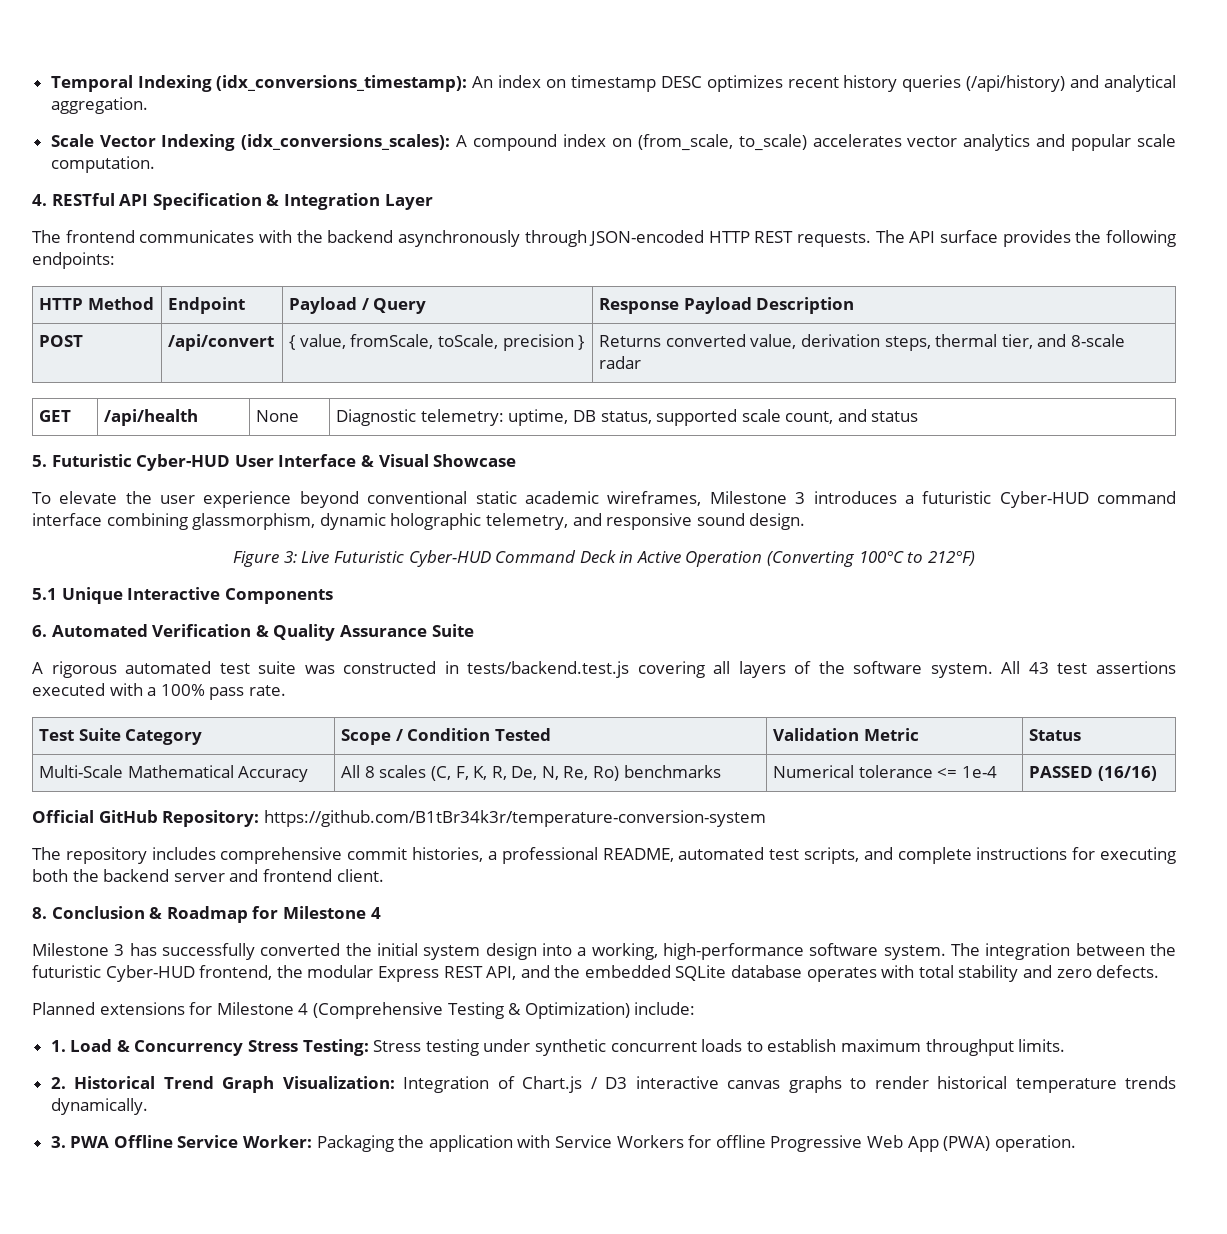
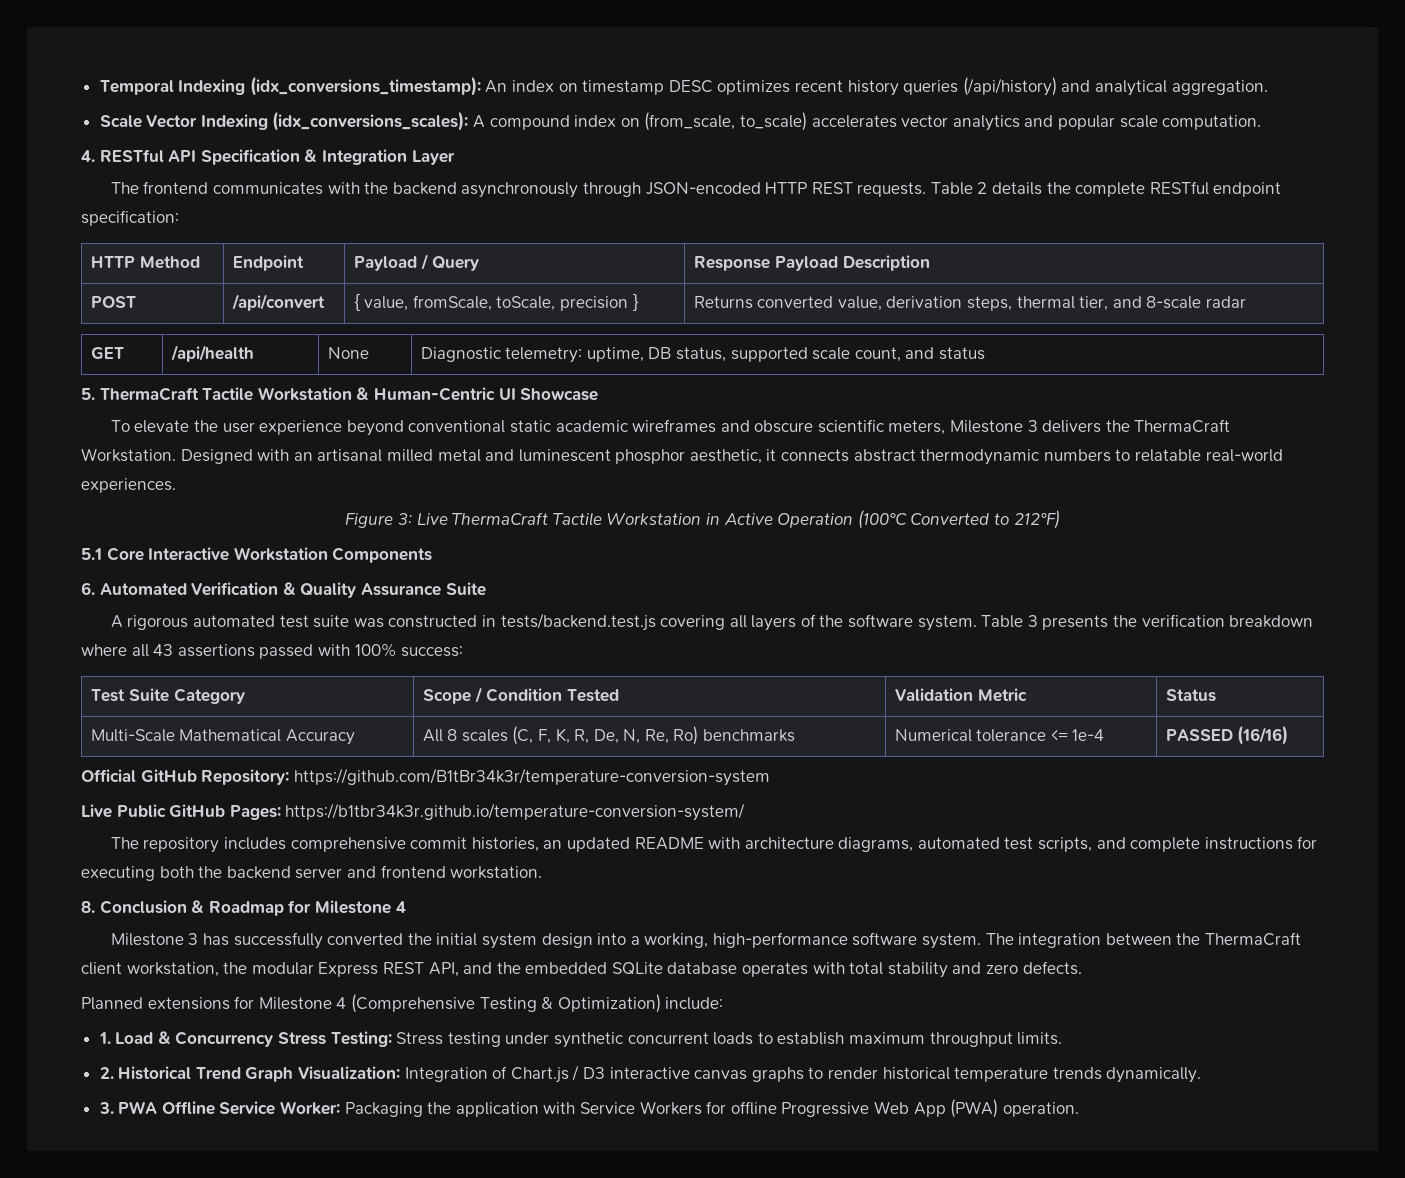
- The API surface provides the following endpoints:
+ Table 2 details the complete RESTful endpoint specification:
- 5. Futuristic Cyber-HUD User Interface & Visual Showcase
+ 5. ThermaCraft Tactile Workstation & Human-Centric UI Showcase
- To elevate the user experience beyond conventional static academic wireframes, Milestone 3 introduces a futuristic Cyber-HUD command interface combining glassmorphism, dynamic holographic telemetry, and responsive sound design.
+ To elevate the user experience beyond conventional static academic wireframes and obscure scientific meters, Milestone 3 delivers the ThermaCraft Workstation. Designed with an artisanal milled metal and luminescent phosphor aesthetic, it connects abstract thermodynamic numbers to relatable real-world experiences.
- Figure 3: Live Futuristic Cyber-HUD Command Deck in Active Operation (Converting 100°C to 212°F)
+ Figure 3: Live ThermaCraft Tactile Workstation in Active Operation (100°C Converted to 212°F)
- 5.1 Unique Interactive Components
+ 5.1 Core Interactive Workstation Components
- All 43 test assertions executed with a 100% pass rate.
+ Table 3 presents the verification breakdown where all 43 assertions passed with 100% success:
+ Live Public GitHub Pages: https://b1tbr34k3r.github.io/temperature-conversion-system/
- The repository includes comprehensive commit histories, a professional README, automated test scripts, and complete instructions for executing both the backend server and frontend client.
+ The repository includes comprehensive commit histories, an updated README with architecture diagrams, automated test scripts, and complete instructions for executing both the backend server and frontend workstation.
- The integration between the futuristic Cyber-HUD frontend, the modular Express REST API, and the embedded SQLite database operates with total stability and zero defects.
+ The integration between the ThermaCraft client workstation, the modular Express REST API, and the embedded SQLite database operates with total stability and zero defects.

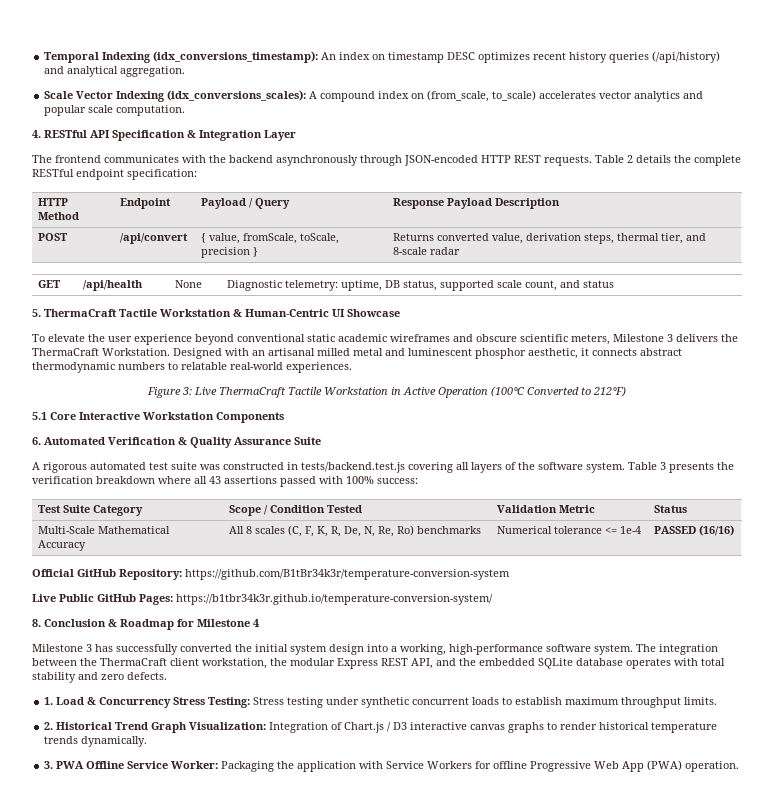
- The repository includes comprehensive commit histories, an updated README with architecture diagrams, automated test scripts, and complete instructions for executing both the backend server and frontend workstation.
- Planned extensions for Milestone 4 (Comprehensive Testing & Optimization) include:

